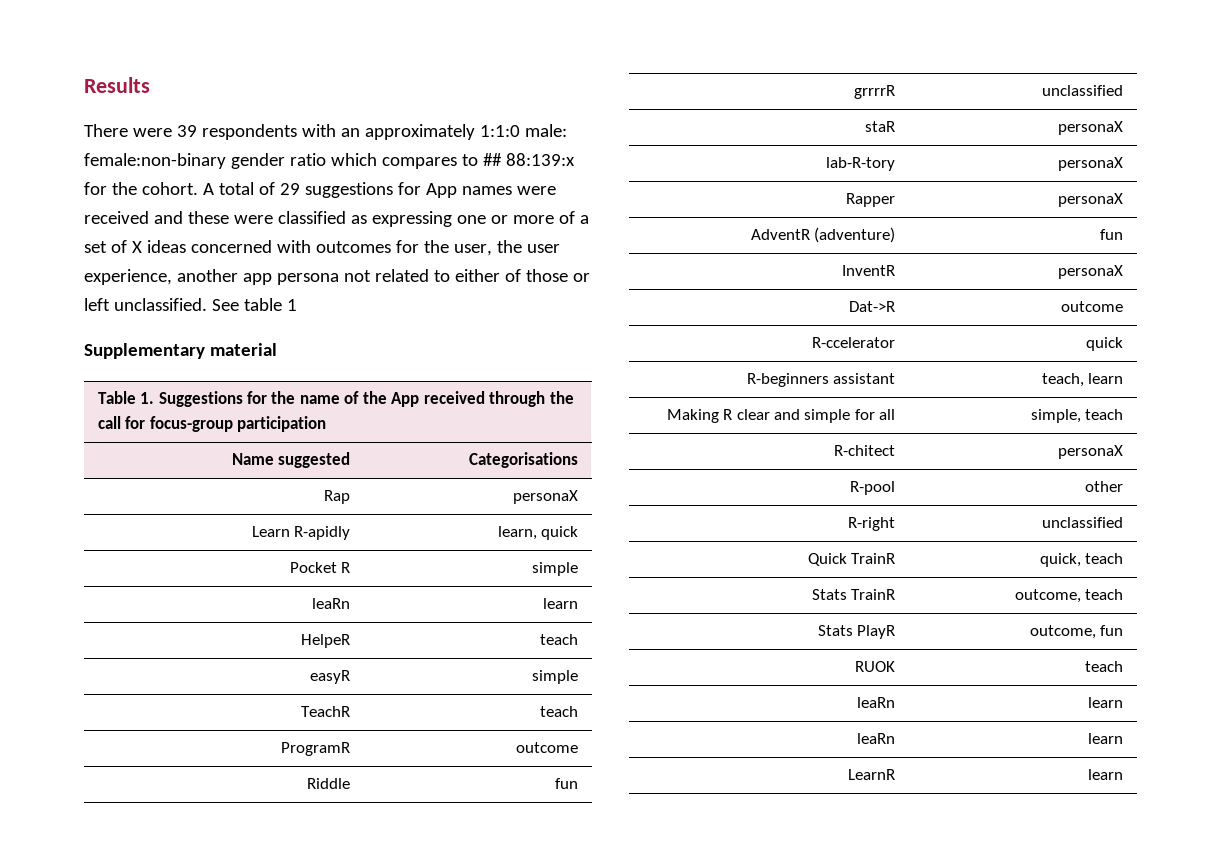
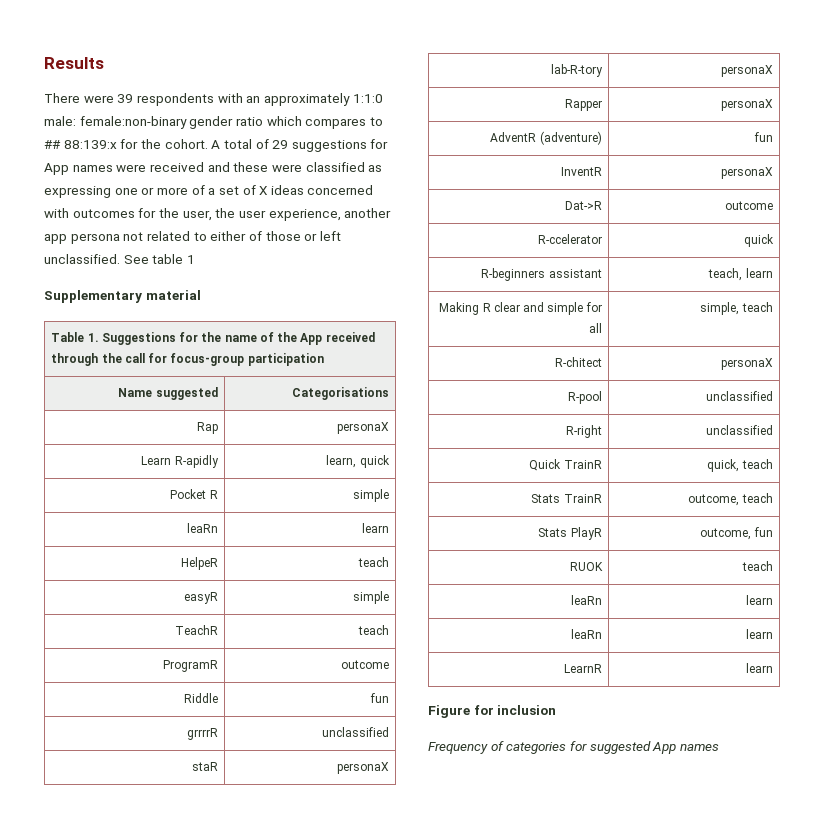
- R-pool | other
+ R-pool | unclassified
+ Figure for inclusion
+ Frequency of categories for suggested App names

